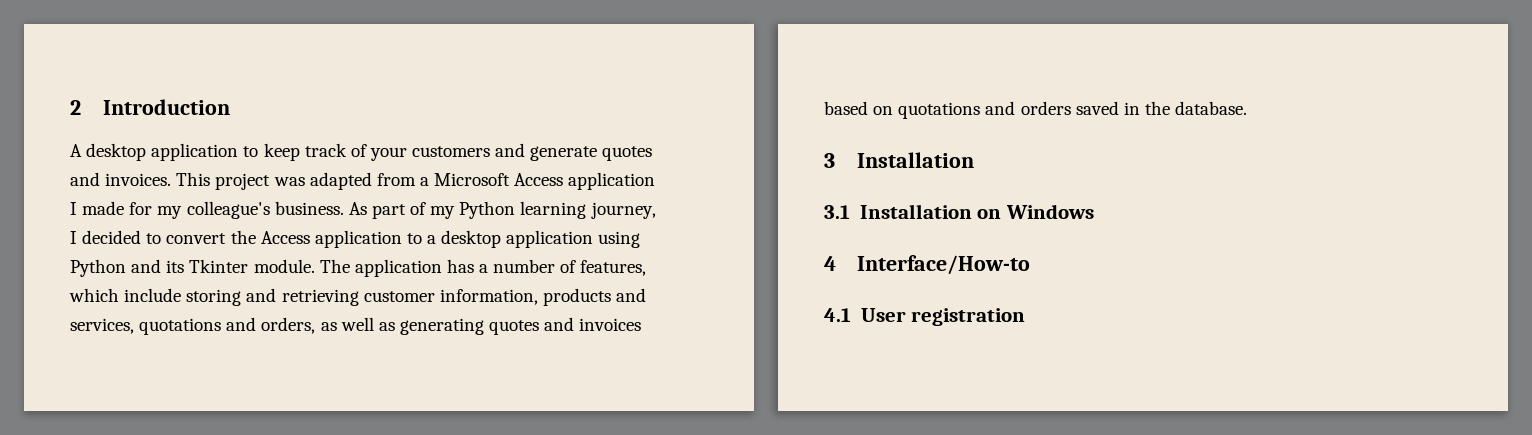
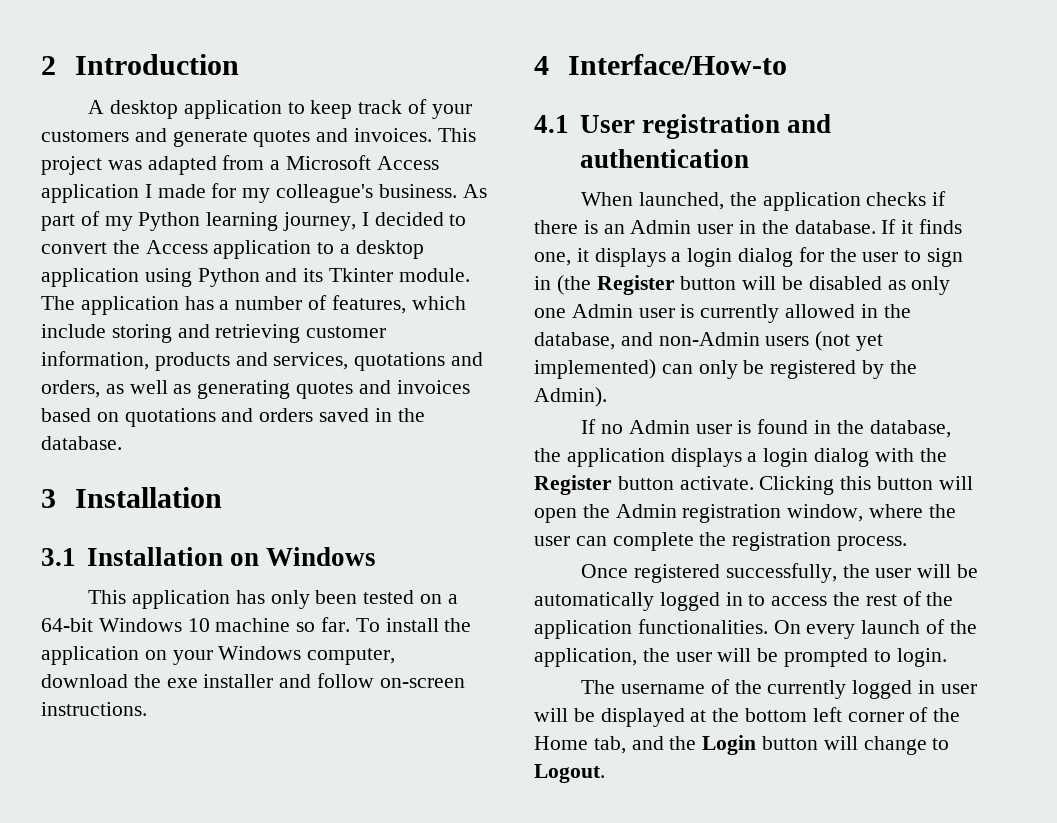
+ This application has only been tested on a 64-bit Windows 10 machine so far. To install the application on your Windows computer, download the exe installer and follow on-screen instructions.
- 4.1 User registration
+ 4.1 User registration and authentication
+ When launched, the application checks if there is an Admin user in the database. If it finds one, it displays a login dialog for the user to sign in (the Register button will be disabled as only one Admin user is currently allowed in the database, and non-Admin users (not yet implemented) can only be registered by the Admin).
+ If no Admin user is found in the database, the application displays a login dialog with the Register button activate. Clicking this button will open the Admin registration window, where the user can complete the registration process.
+ Once registered successfully, the user will be automatically logged in to access the rest of the application functionalities. On every launch of the application, the user will be prompted to login.
+ The username of the currently logged in user will be displayed at the bottom left corner of the Home tab, and the Login button will change to Logout.

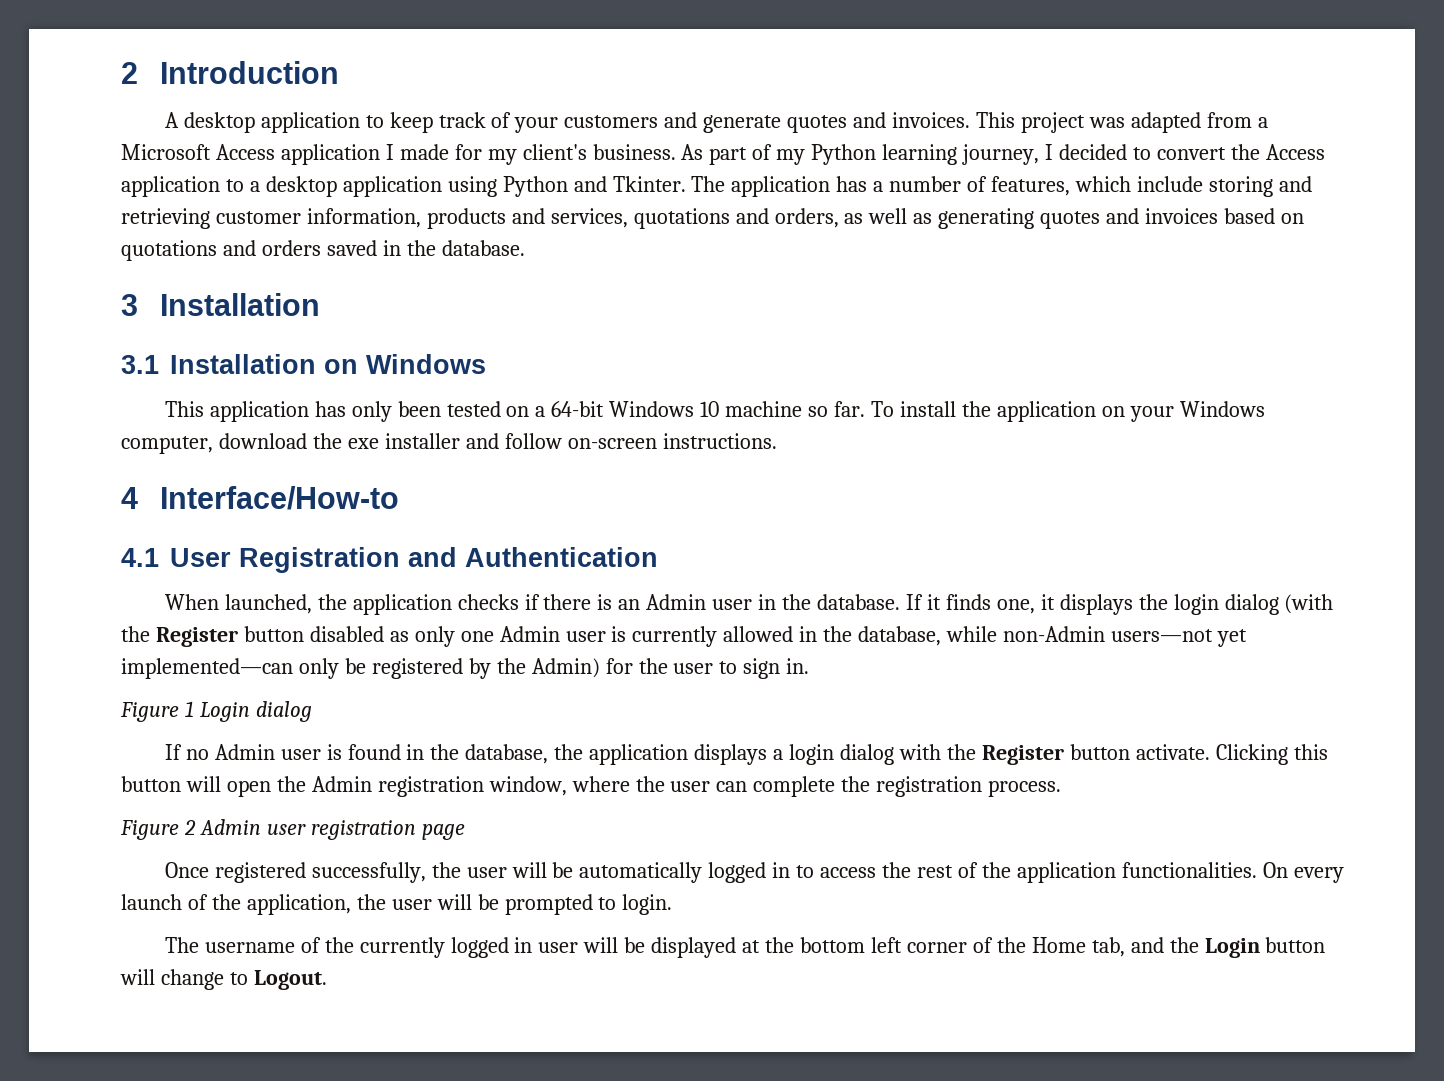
- This project was adapted from a Microsoft Access application I made for my colleague's business.
+ This project was adapted from a Microsoft Access application I made for my client's business.
- As part of my Python learning journey, I decided to convert the Access application to a desktop application using Python and its Tkinter module.
+ As part of my Python learning journey, I decided to convert the Access application to a desktop application using Python and Tkinter.
- 4.1 User registration and authentication
+ 4.1 User Registration and Authentication
- If it finds one, it displays a login dialog for the user to sign in (the Register button will be disabled as only one Admin user is currently allowed in the database, and non-Admin users (not yet implemented) can only be registered by the Admin).
+ If it finds one, it displays the login dialog (with the Register button disabled as only one Admin user is currently allowed in the database, while non-Admin users—not yet implemented—can only be registered by the Admin) for the user to sign in.
+ Figure 1 Login dialog
+ Figure 2 Admin user registration page

